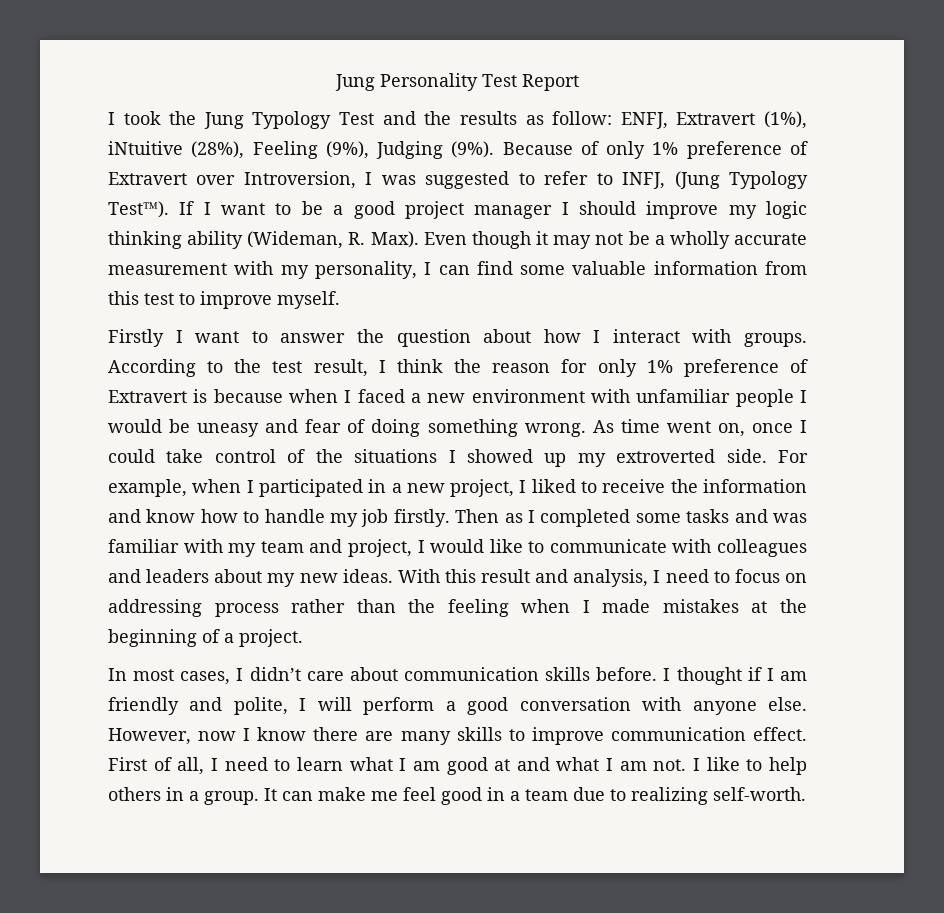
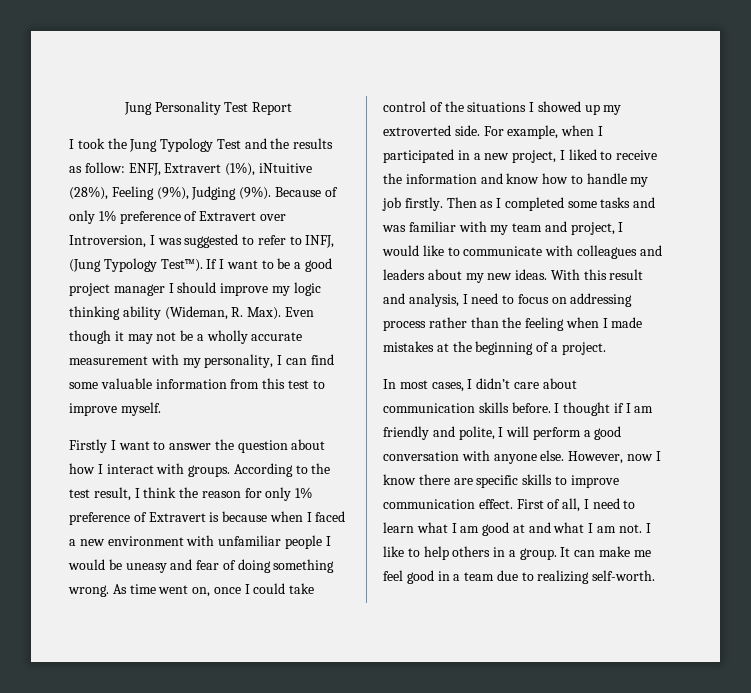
- However, now I know there are many skills to improve communication effect.
+ However, now I know there are specific skills to improve communication effect.

